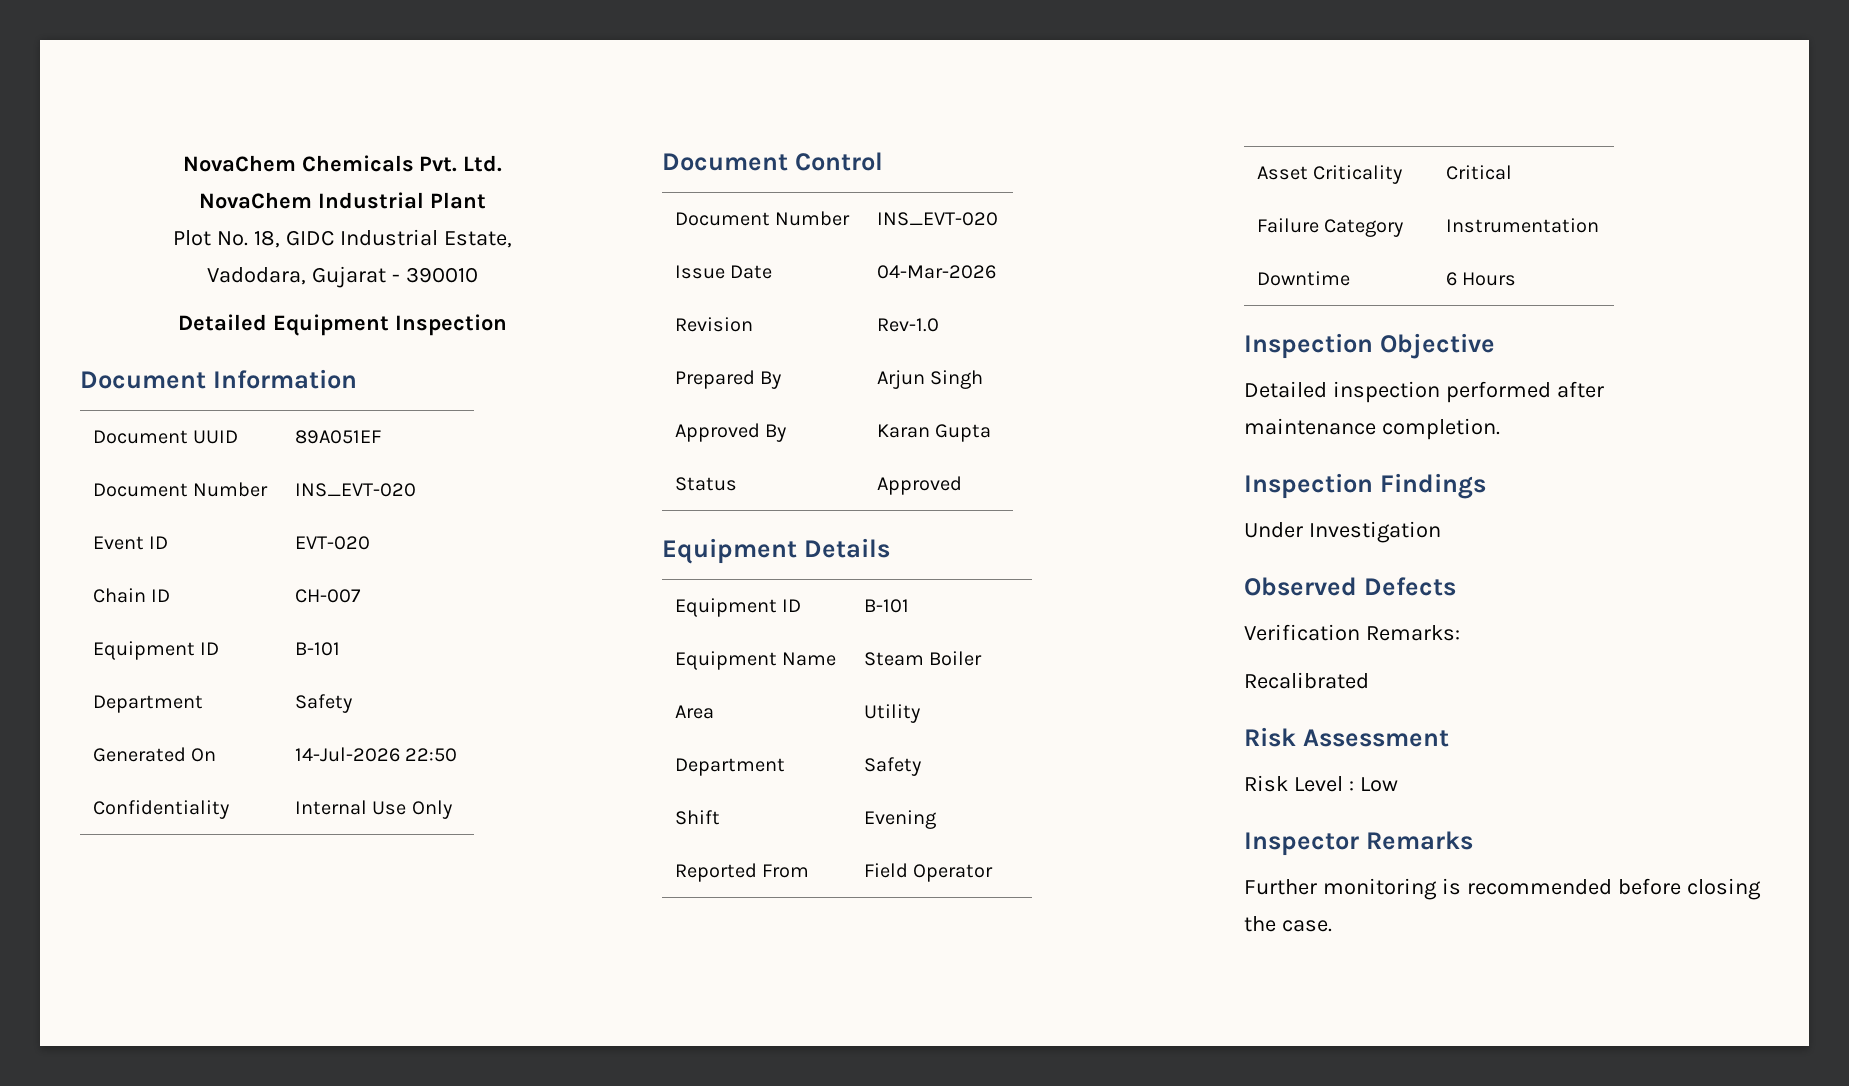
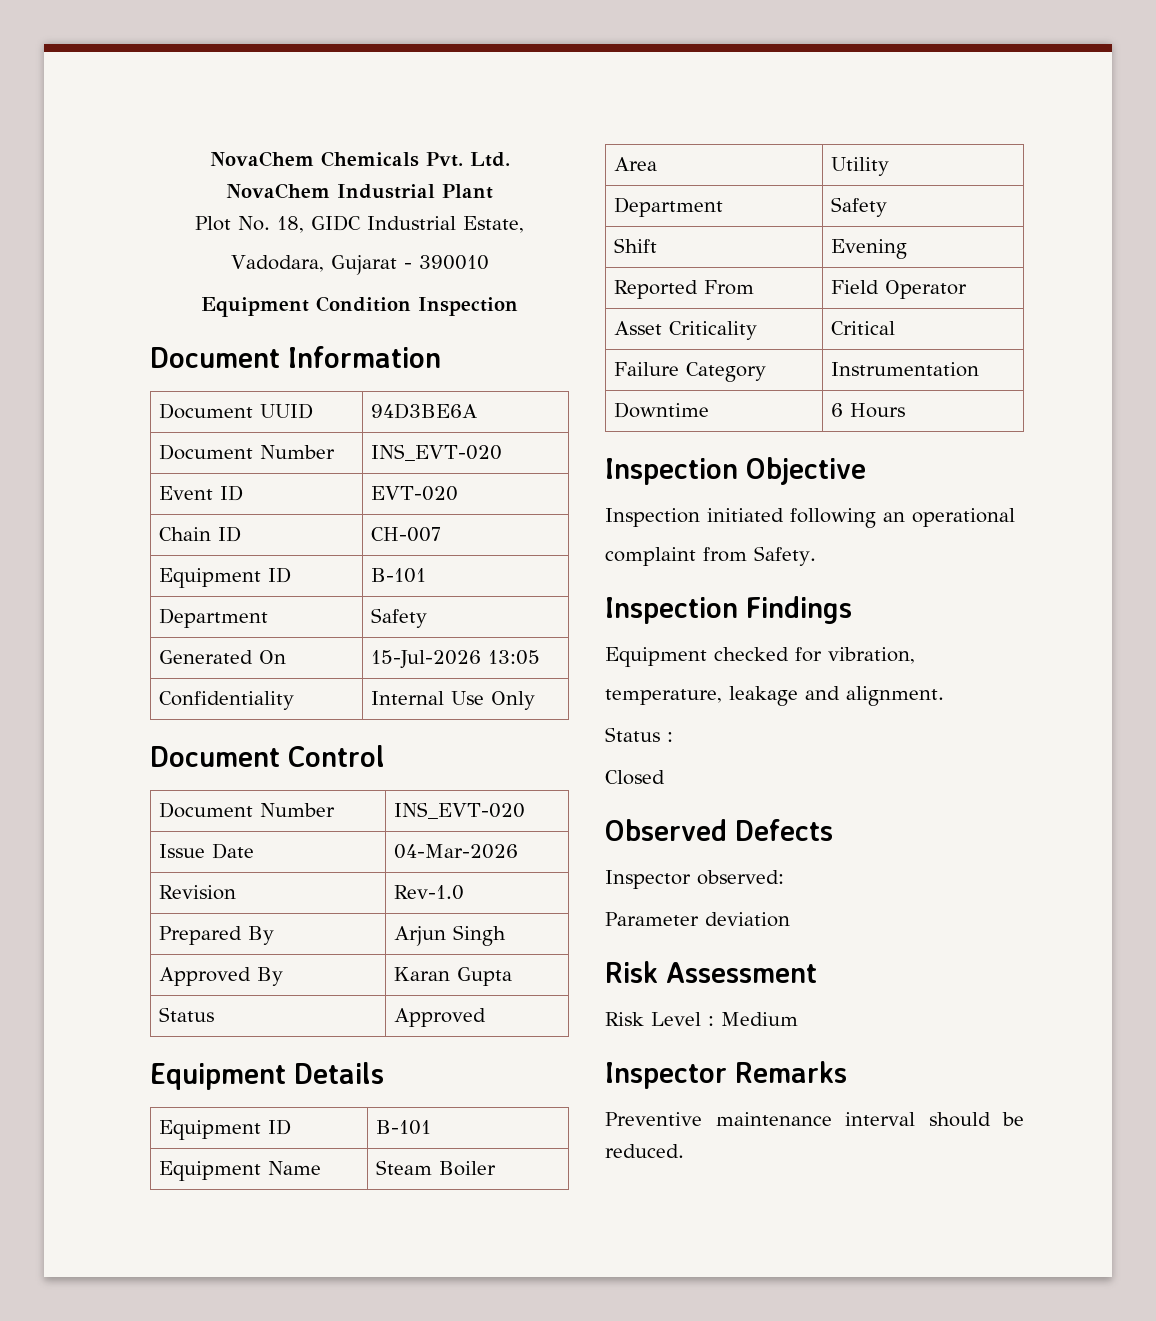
- Detailed Equipment Inspection
+ Equipment Condition Inspection
- Document UUID | 89A051EF
+ Document UUID | 94D3BE6A
- Generated On | 14-Jul-2026 22:50
+ Generated On | 15-Jul-2026 13:05
- Detailed inspection performed after
- maintenance completion.
+ Inspection initiated following an operational
+ complaint from Safety.
  Inspection Findings
- Under Investigation
+ Equipment checked for vibration,
+ temperature, leakage and alignment.
+ Status :
+ Closed
  Observed Defects
- Verification Remarks:
- Recalibrated
+ Inspector observed:
+ Parameter deviation
- Risk Level : Low
+ Risk Level : Medium
- Further monitoring is recommended before closing the case.
+ Preventive maintenance interval should be reduced.

